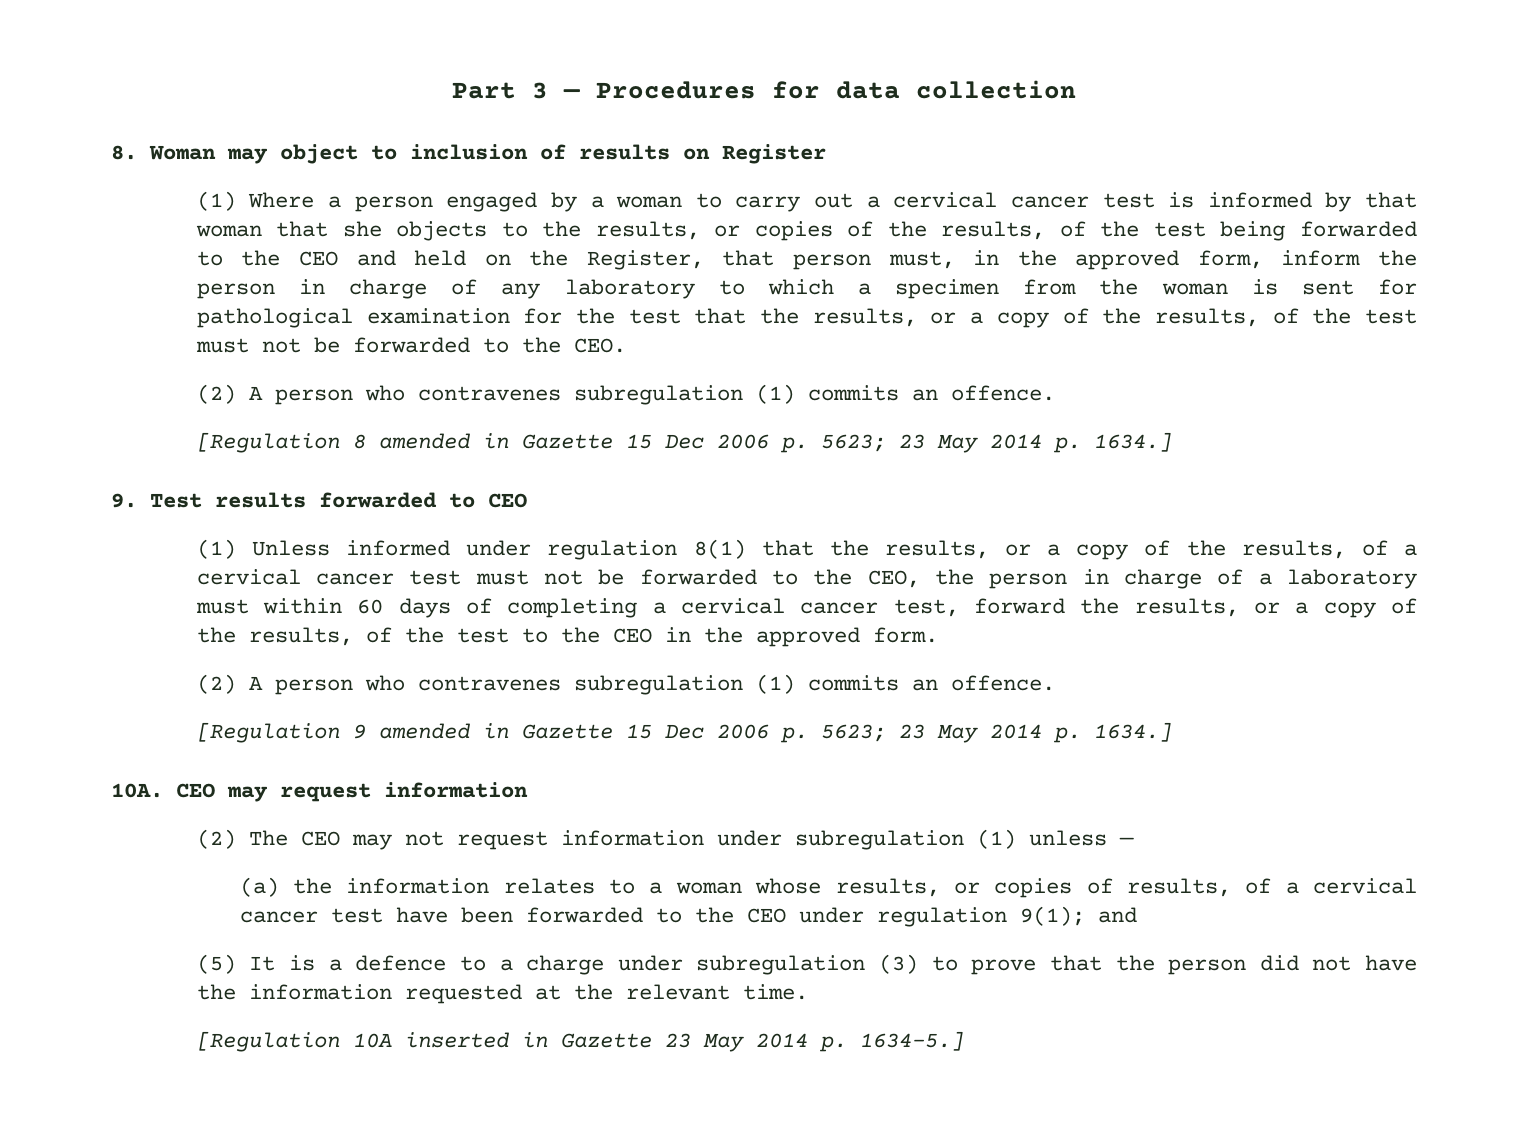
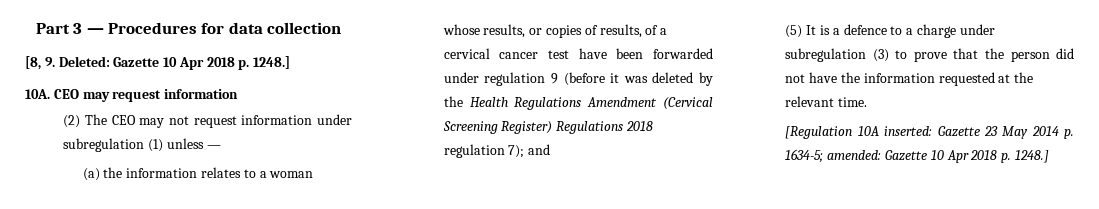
- 8. Woman may object to inclusion of results on Register
- (1) Where a person engaged by a woman to carry out a cervical cancer test is informed by that woman that she objects to the results, or copies of the results, of the test being forwarded to the CEO and held on the Register, that person must, in the approved form, inform the person in charge of any laboratory to which a specimen from the woman is sent for pathological examination for the test that the results, or a copy of the results, of the test must not be forwarded to the CEO.
- (2) A person who contravenes subregulation (1) commits an offence.
- [Regulation 8 amended in Gazette 15 Dec 2006 p. 5623; 23 May 2014 p. 1634.]
- 9. Test results forwarded to CEO
- (1) Unless informed under regulation 8(1) that the results, or a copy of the results, of a cervical cancer test must not be forwarded to the CEO, the person in charge of a laboratory must within 60 days of completing a cervical cancer test, forward the results, or a copy of the results, of the test to the CEO in the approved form.
- (2) A person who contravenes subregulation (1) commits an offence.
- [Regulation 9 amended in Gazette 15 Dec 2006 p. 5623; 23 May 2014 p. 1634.]
+ [8, 9. Deleted: Gazette 10 Apr 2018 p. 1248.]
- (a) the information relates to a woman whose results, or copies of results, of a cervical cancer test have been forwarded to the CEO under regulation 9(1); and
+ (a) the information relates to a woman whose results, or copies of results, of a cervical cancer test have been forwarded under regulation 9 (before it was deleted by the Health Regulations Amendment (Cervical Screening Register) Regulations 2018 regulation 7); and
- [Regulation 10A inserted in Gazette 23 May 2014 p. 1634-5.]
+ [Regulation 10A inserted: Gazette 23 May 2014 p. 1634-5; amended: Gazette 10 Apr 2018 p. 1248.]

